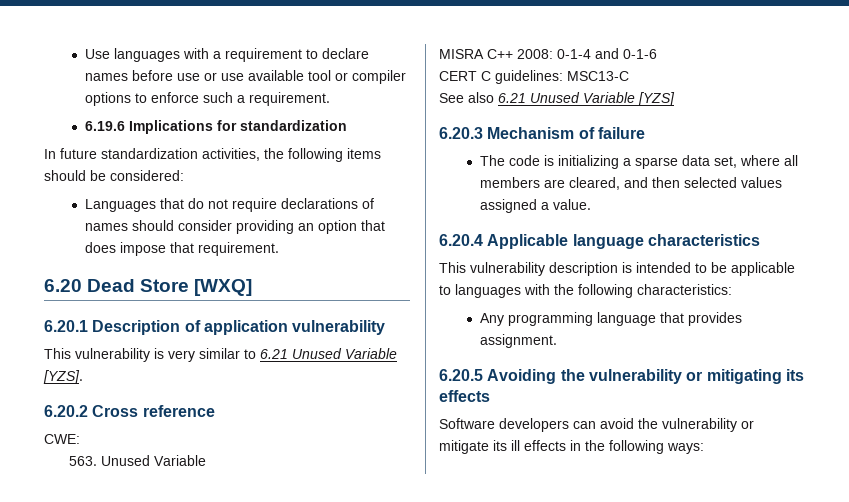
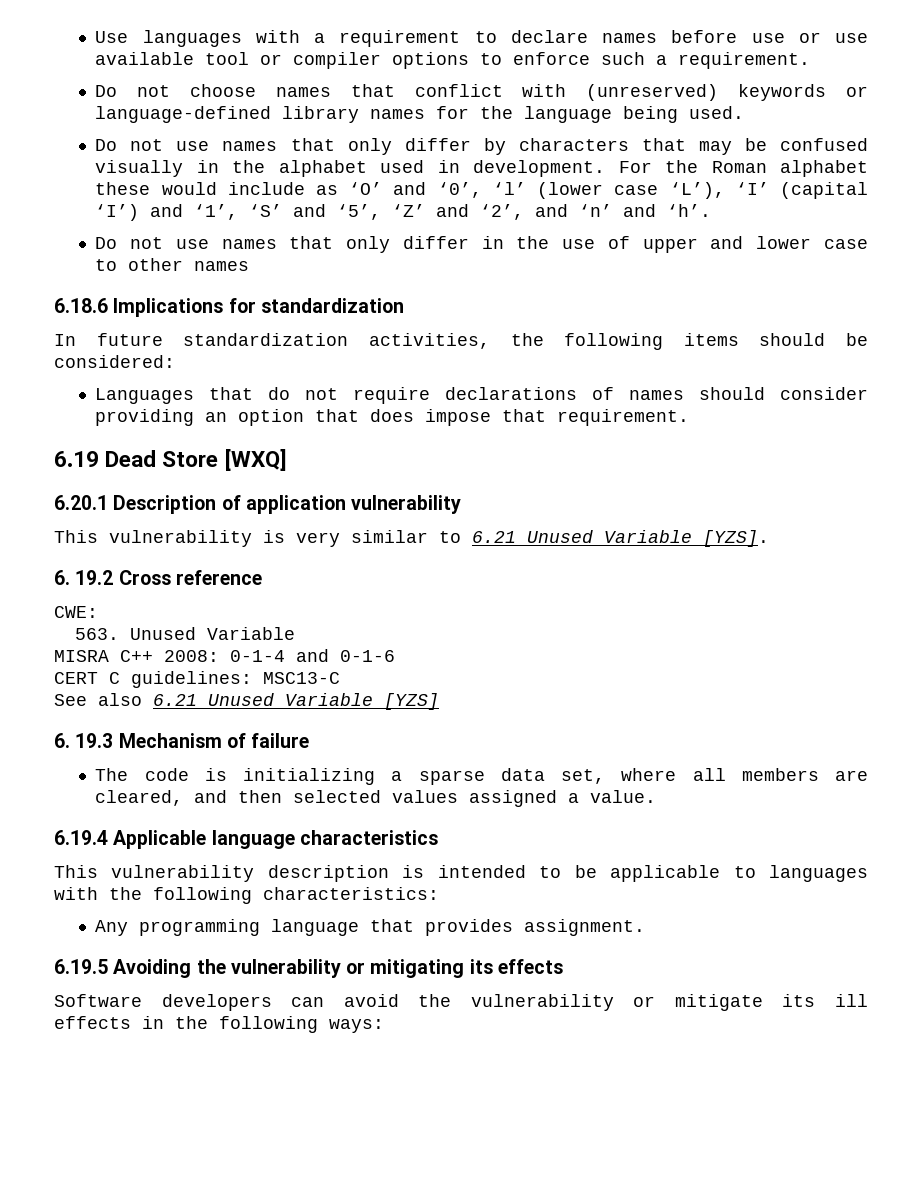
- 6.19.6 Implications for standardization
+ Do not choose names that conflict with (unreserved) keywords or language-defined library names for the language being used.
+ Do not use names that only differ by characters that may be confused visually in the alphabet used in development. For the Roman alphabet these would include as ‘O’ and ‘0’, ‘l’ (lower case ‘L’), ‘I’ (capital ‘I’) and ‘1’, ‘S’ and ‘5’, ‘Z’ and ‘2’, and ‘n’ and ‘h’.
+ Do not use names that only differ in the use of upper and lower case to other names
+ 6.18.6 Implications for standardization
- 6.20 Dead Store [WXQ]
+ 6.19 Dead Store [WXQ]
- 6.20.2 Cross reference
+ 6. 19.2 Cross reference
- 6.20.3 Mechanism of failure
+ 6. 19.3 Mechanism of failure
- 6.20.4 Applicable language characteristics
+ 6.19.4 Applicable language characteristics
- 6.20.5 Avoiding the vulnerability or mitigating its effects
+ 6.19.5 Avoiding the vulnerability or mitigating its effects

